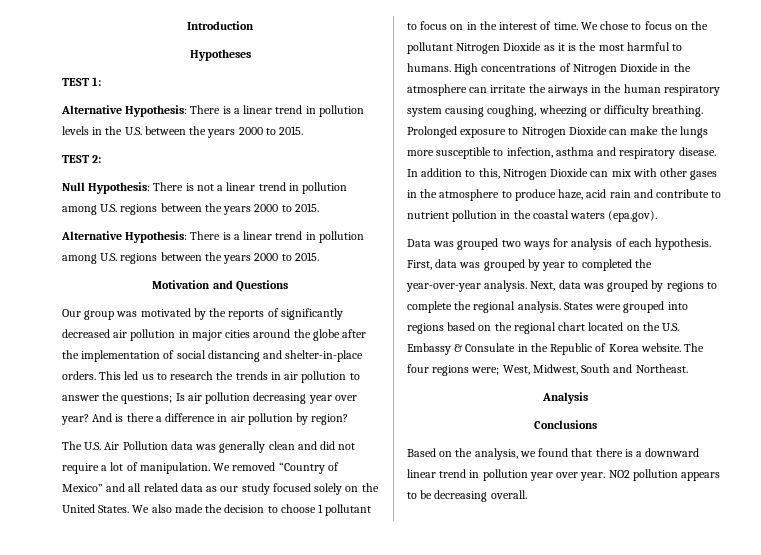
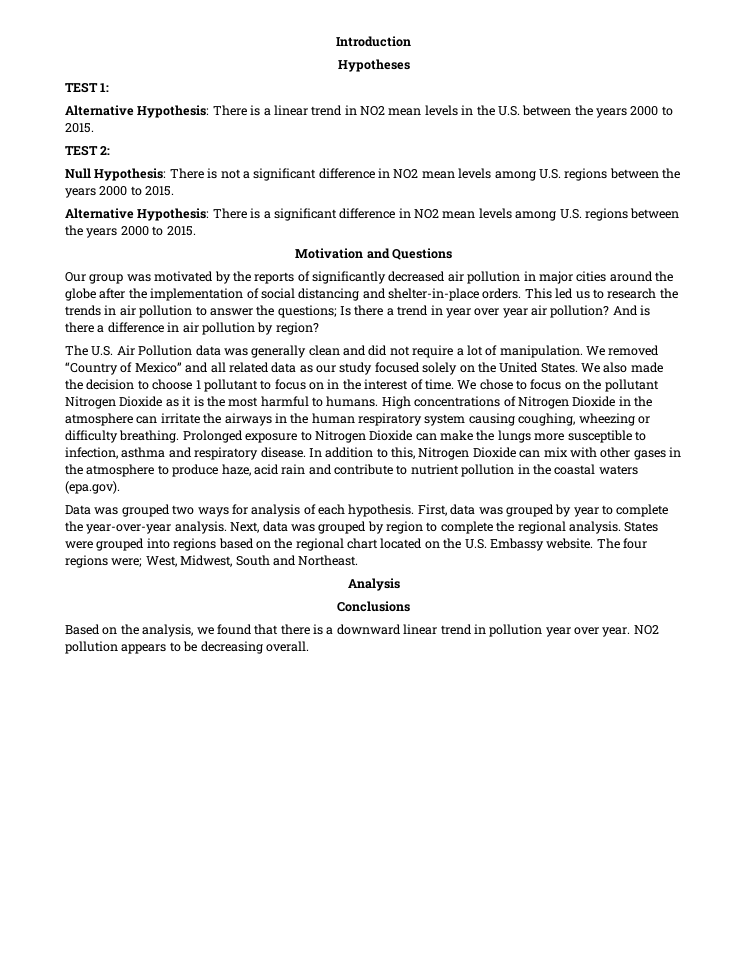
- Alternative Hypothesis: There is a linear trend in pollution levels in the U.S. between the years 2000 to 2015.
+ Alternative Hypothesis: There is a linear trend in NO2 mean levels in the U.S. between the years 2000 to 2015.
- Null Hypothesis: There is not a linear trend in pollution among U.S. regions between the years 2000 to 2015.
+ Null Hypothesis: There is not a significant difference in NO2 mean levels among U.S. regions between the years 2000 to 2015.
- Alternative Hypothesis: There is a linear trend in pollution among U.S. regions between the years 2000 to 2015.
+ Alternative Hypothesis: There is a significant difference in NO2 mean levels among U.S. regions between the years 2000 to 2015.
- This led us to research the trends in air pollution to answer the questions; Is air pollution decreasing year over year?
+ This led us to research the trends in air pollution to answer the questions; Is there a trend in year over year air pollution?
- First, data was grouped by year to completed the year-over-year analysis.
+ First, data was grouped by year to complete the year-over-year analysis.
- Next, data was grouped by regions to complete the regional analysis.
+ Next, data was grouped by region to complete the regional analysis.
- States were grouped into regions based on the regional chart located on the U.S. Embassy & Consulate in the Republic of Korea website.
+ States were grouped into regions based on the regional chart located on the U.S. Embassy website.

